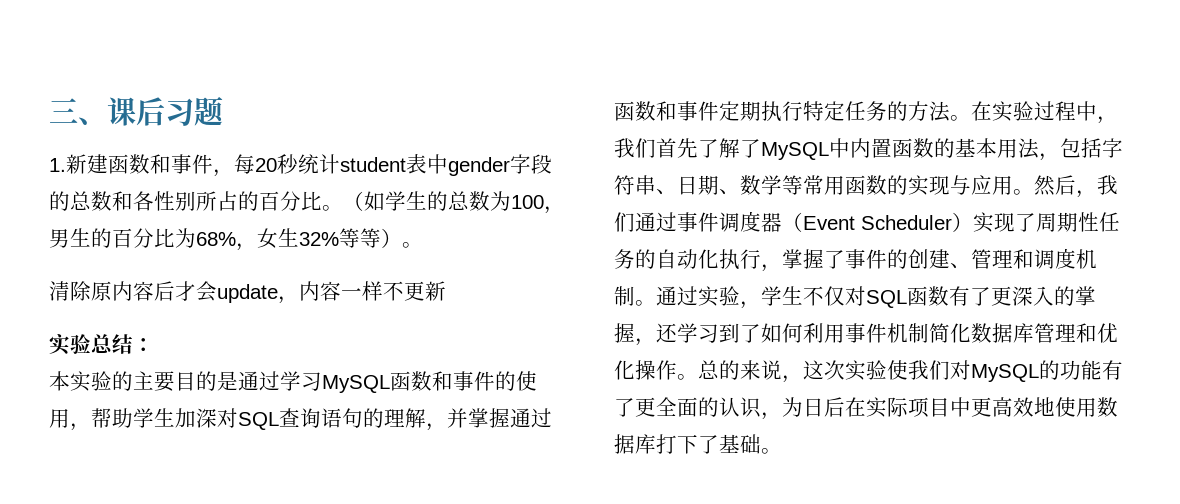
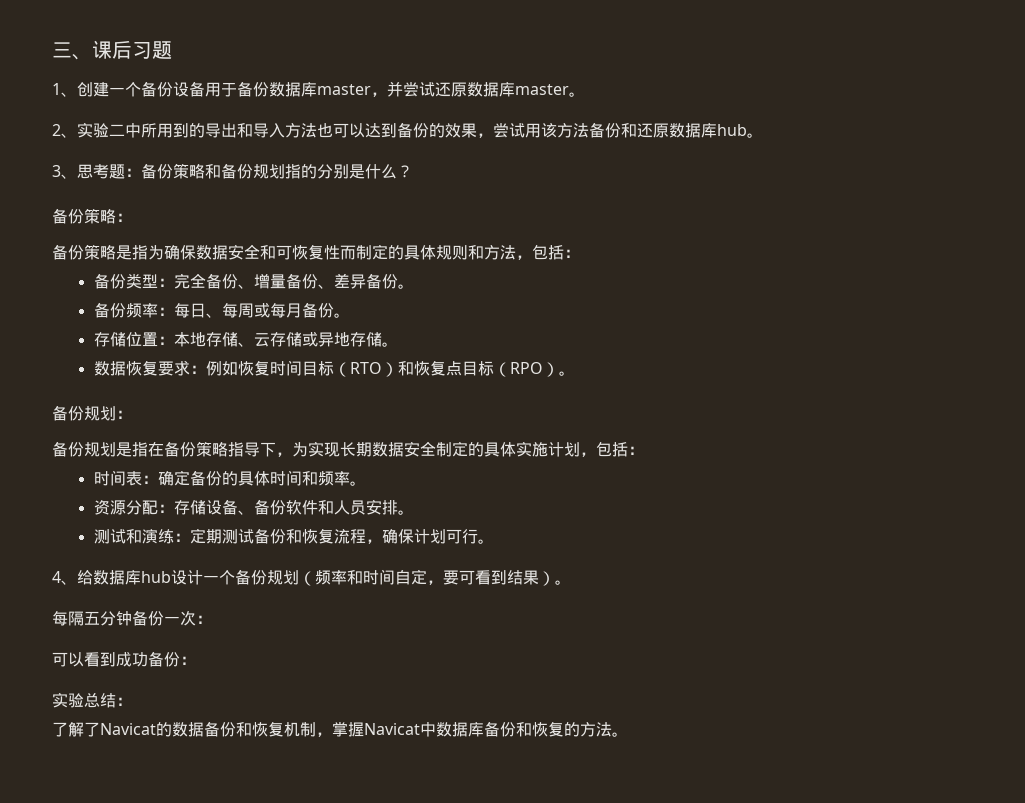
- 1.新建函数和事件，每20秒统计student表中gender字段的总数和各性别所占的百分比。（如学生的总数为100，男生的百分比为68%，女生32%等等）。
- 清除原内容后才会update，内容一样不更新
+ 1、创建一个备份设备用于备份数据库master，并尝试还原数据库master。
+ 2、实验二中所用到的导出和导入方法也可以达到备份的效果，尝试用该方法备份和还原数据库hub。
+ 3、思考题：备份策略和备份规划指的分别是什么？
+ 备份策略：
+ 备份策略是指为确保数据安全和可恢复性而制定的具体规则和方法，包括：
+ 备份类型：完全备份、增量备份、差异备份。
+ 备份频率：每日、每周或每月备份。
+ 存储位置：本地存储、云存储或异地存储。
+ 数据恢复要求：例如恢复时间目标（RTO）和恢复点目标（RPO）。
+ 备份规划：
+ 备份规划是指在备份策略指导下，为实现长期数据安全制定的具体实施计划，包括：
+ 时间表：确定备份的具体时间和频率。
+ 资源分配：存储设备、备份软件和人员安排。
+ 测试和演练：定期测试备份和恢复流程，确保计划可行。
+ 4、给数据库hub设计一个备份规划（频率和时间自定，要可看到结果）。
+ 每隔五分钟备份一次：
+ 可以看到成功备份：
  实验总结：
- 本实验的主要目的是通过学习MySQL函数和事件的使用，帮助学生加深对SQL查询语句的理解，并掌握通过函数和事件定期执行特定任务的方法。在实验过程中，我们首先了解了MySQL中内置函数的基本用法，包括字符串、日期、数学等常用函数的实现与应用。然后，我们通过事件调度器（Event Scheduler）实现了周期性任务的自动化执行，掌握了事件的创建、管理和调度机制。通过实验，学生不仅对SQL函数有了更深入的掌握，还学习到了如何利用事件机制简化数据库管理和优化操作。总的来说，这次实验使我们对MySQL的功能有了更全面的认识，为日后在实际项目中更高效地使用数据库打下了基础。
+ 了解了Navicat的数据备份和恢复机制，掌握Navicat中数据库备份和恢复的方法。

